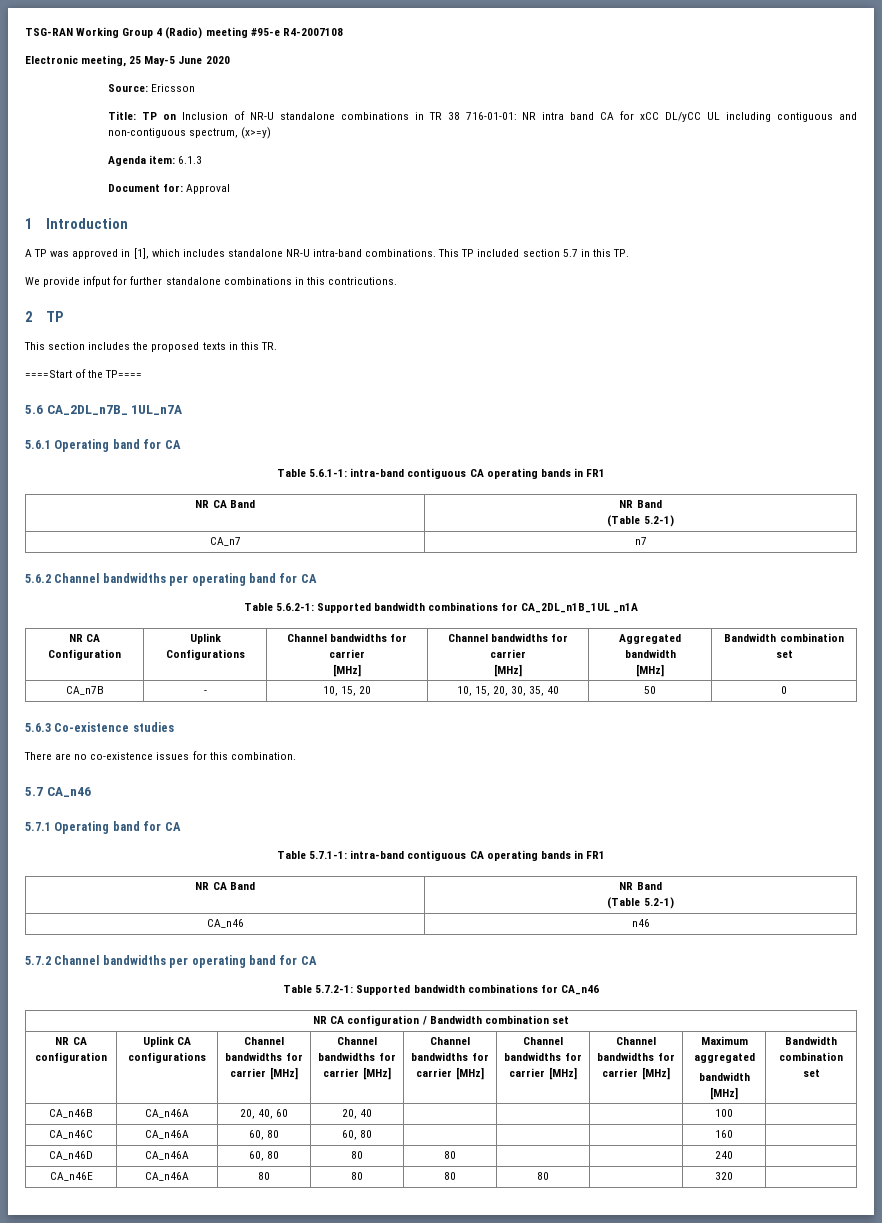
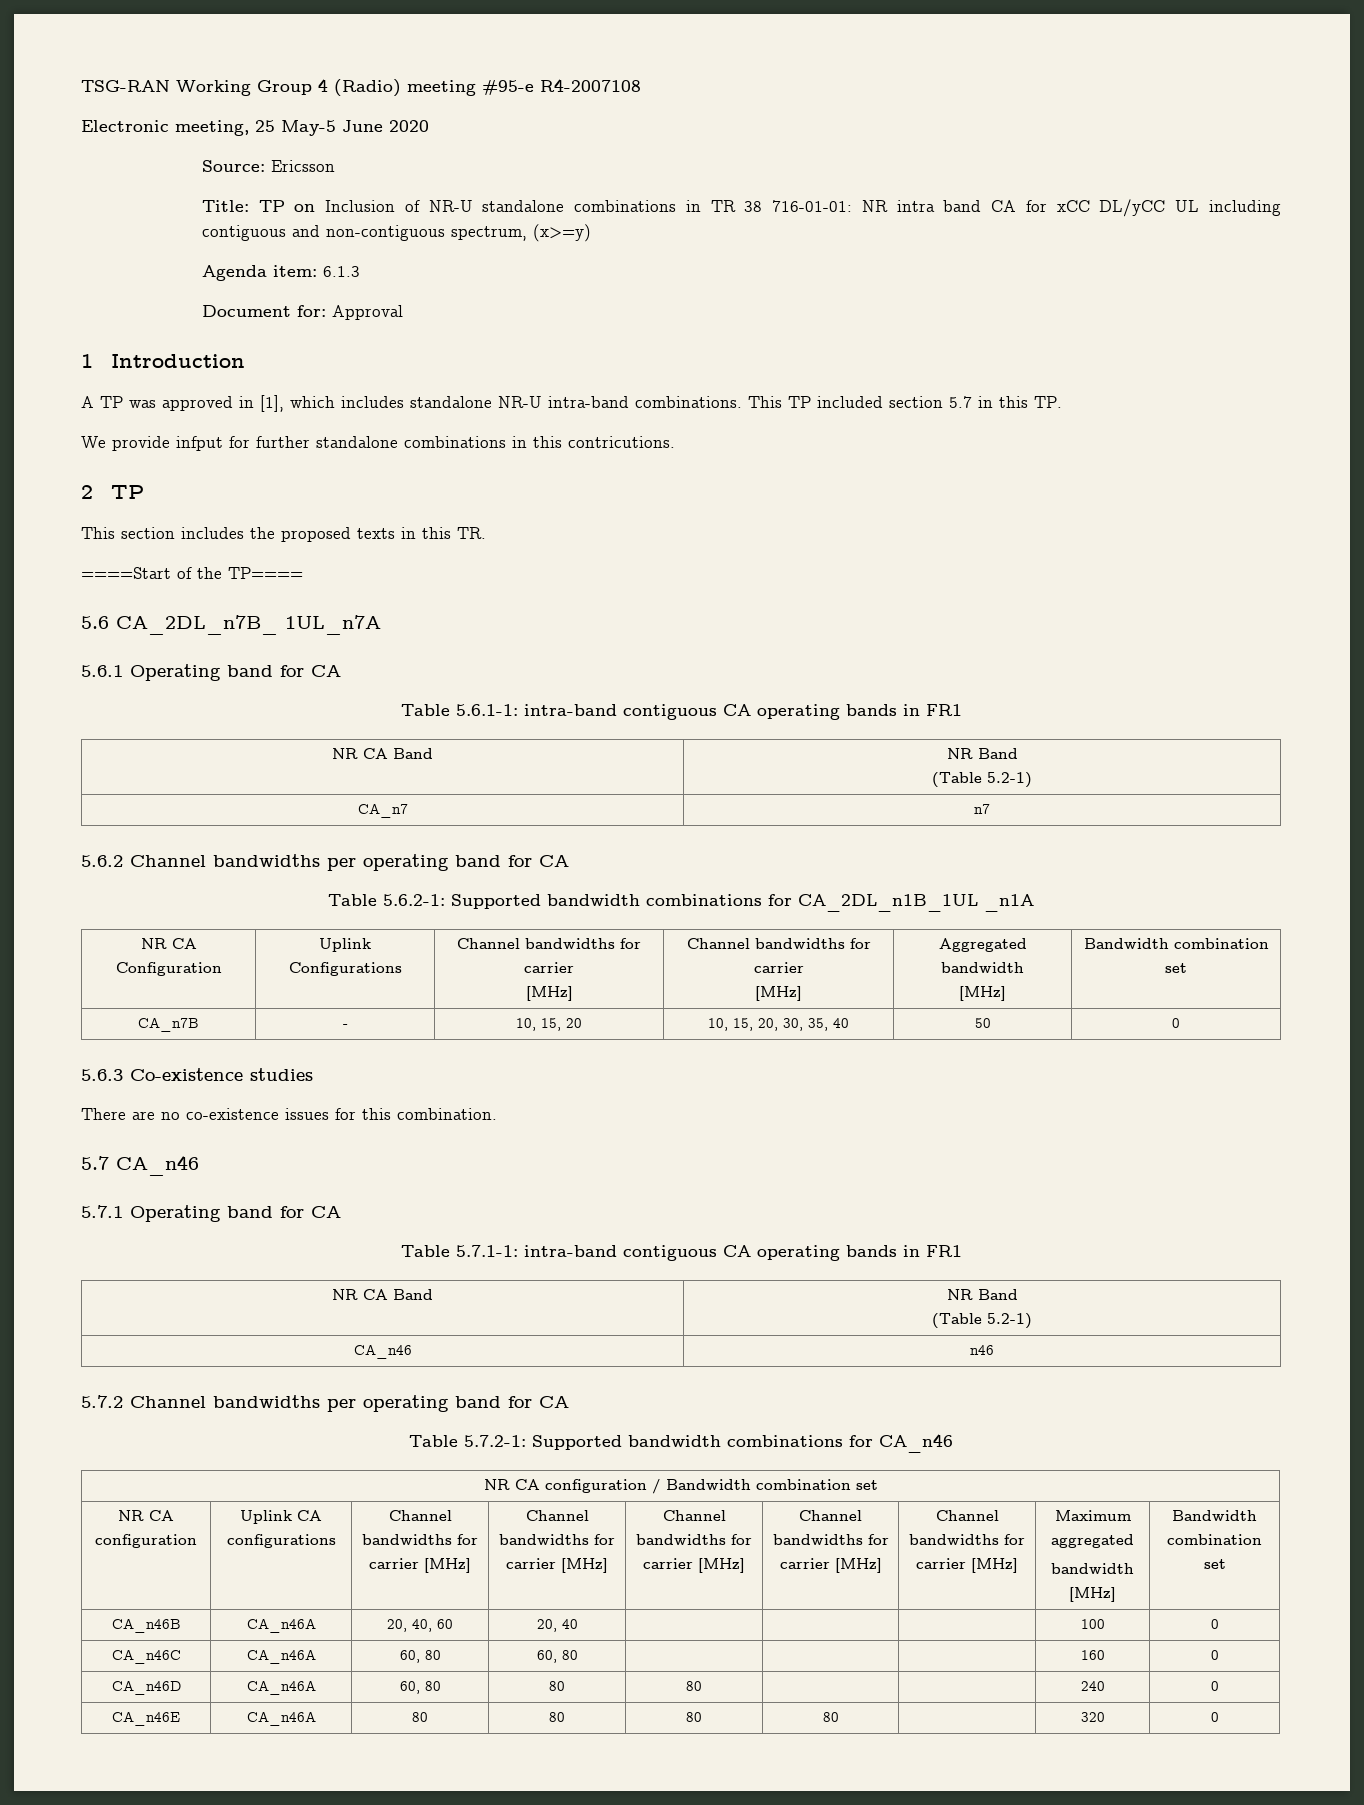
- CA_n46B | CA_n46A | 20, 40, 60 | 20, 40 | | | | 100 |
+ CA_n46B | CA_n46A | 20, 40, 60 | 20, 40 | | | | 100 | 0
- CA_n46C | CA_n46A | 60, 80 | 60, 80 | | | | 160 |
+ CA_n46C | CA_n46A | 60, 80 | 60, 80 | | | | 160 | 0
- CA_n46D | CA_n46A | 60, 80 | 80 | 80 | | | 240 |
+ CA_n46D | CA_n46A | 60, 80 | 80 | 80 | | | 240 | 0
- CA_n46E | CA_n46A | 80 | 80 | 80 | 80 | | 320 |
+ CA_n46E | CA_n46A | 80 | 80 | 80 | 80 | | 320 | 0

